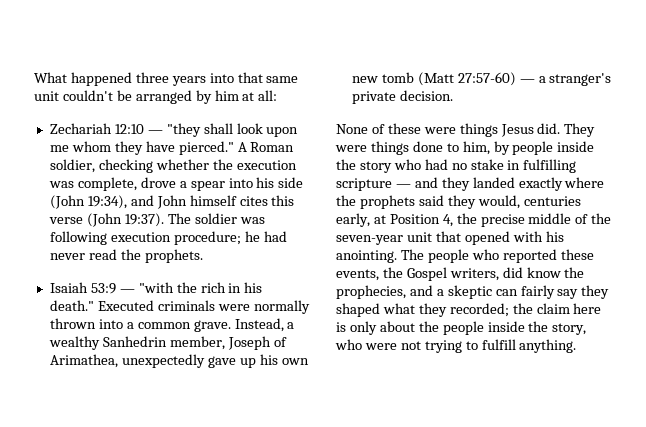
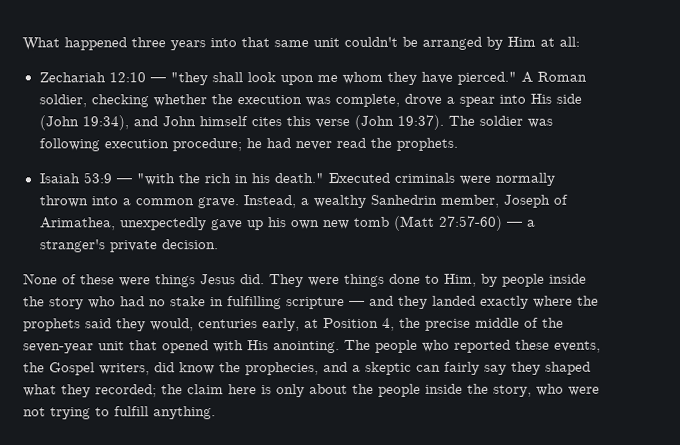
- What happened three years into that same unit couldn't be arranged by him at all:
+ What happened three years into that same unit couldn't be arranged by Him at all:
- A Roman soldier, checking whether the execution was complete, drove a spear into his side (John 19:34), and John himself cites this verse (John 19:37).
+ A Roman soldier, checking whether the execution was complete, drove a spear into His side (John 19:34), and John himself cites this verse (John 19:37).
- They were things done to him, by people inside the story who had no stake in fulfilling scripture — and they landed exactly where the prophets said they would, centuries early, at Position 4, the precise middle of the seven-year unit that opened with his anointing.
+ They were things done to Him, by people inside the story who had no stake in fulfilling scripture — and they landed exactly where the prophets said they would, centuries early, at Position 4, the precise middle of the seven-year unit that opened with His anointing.

